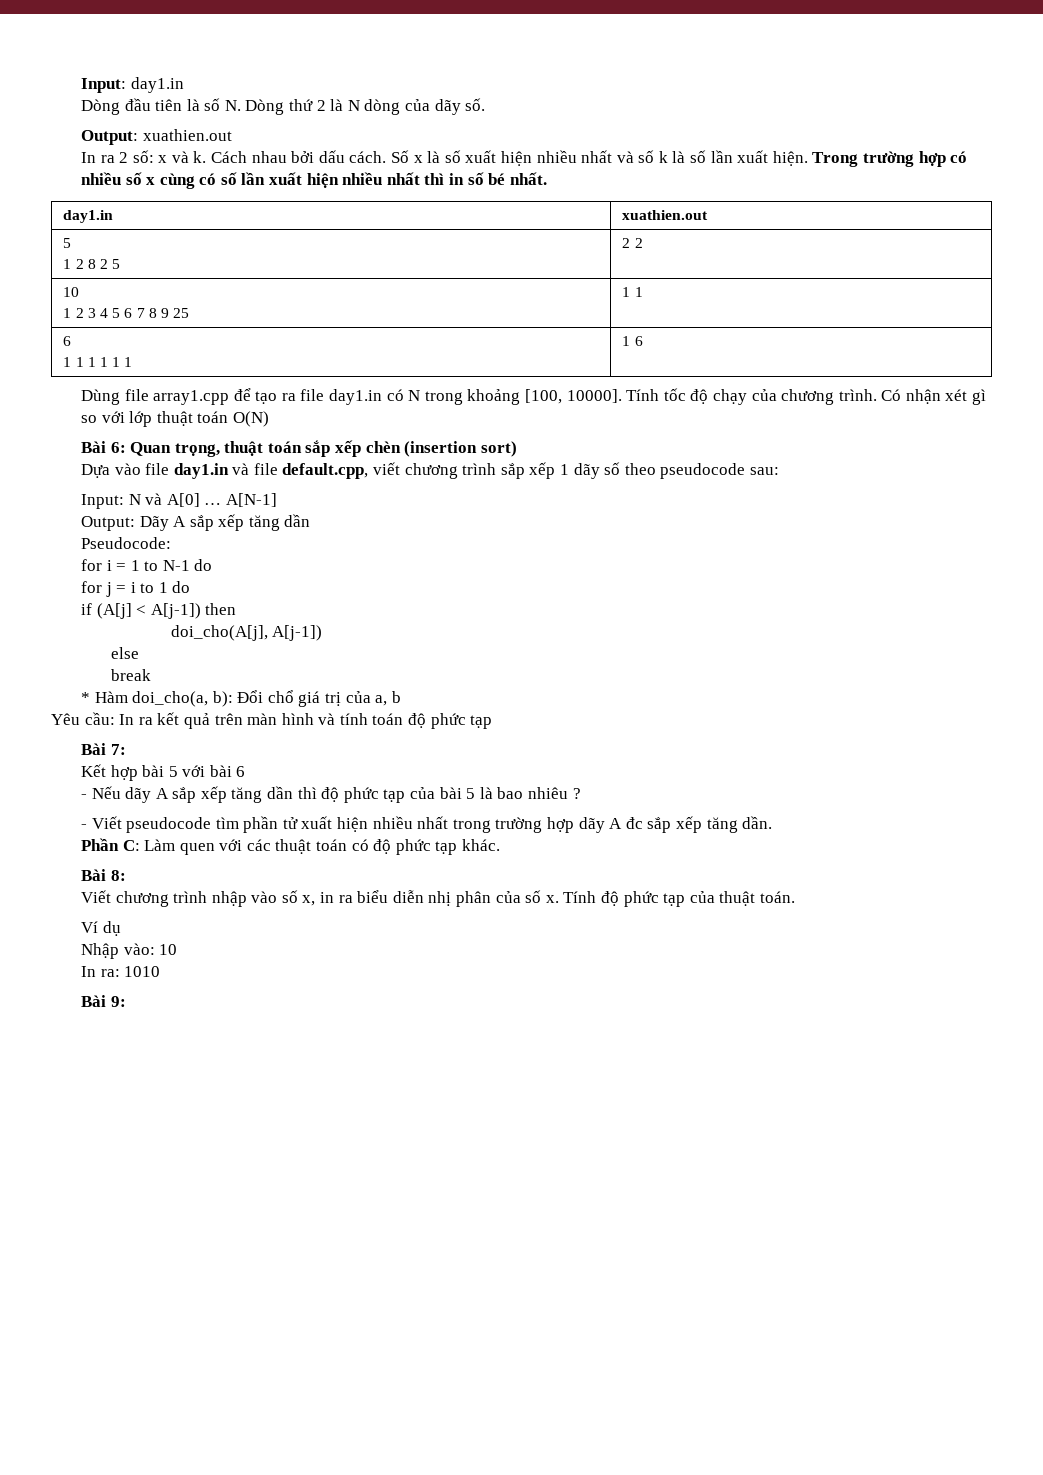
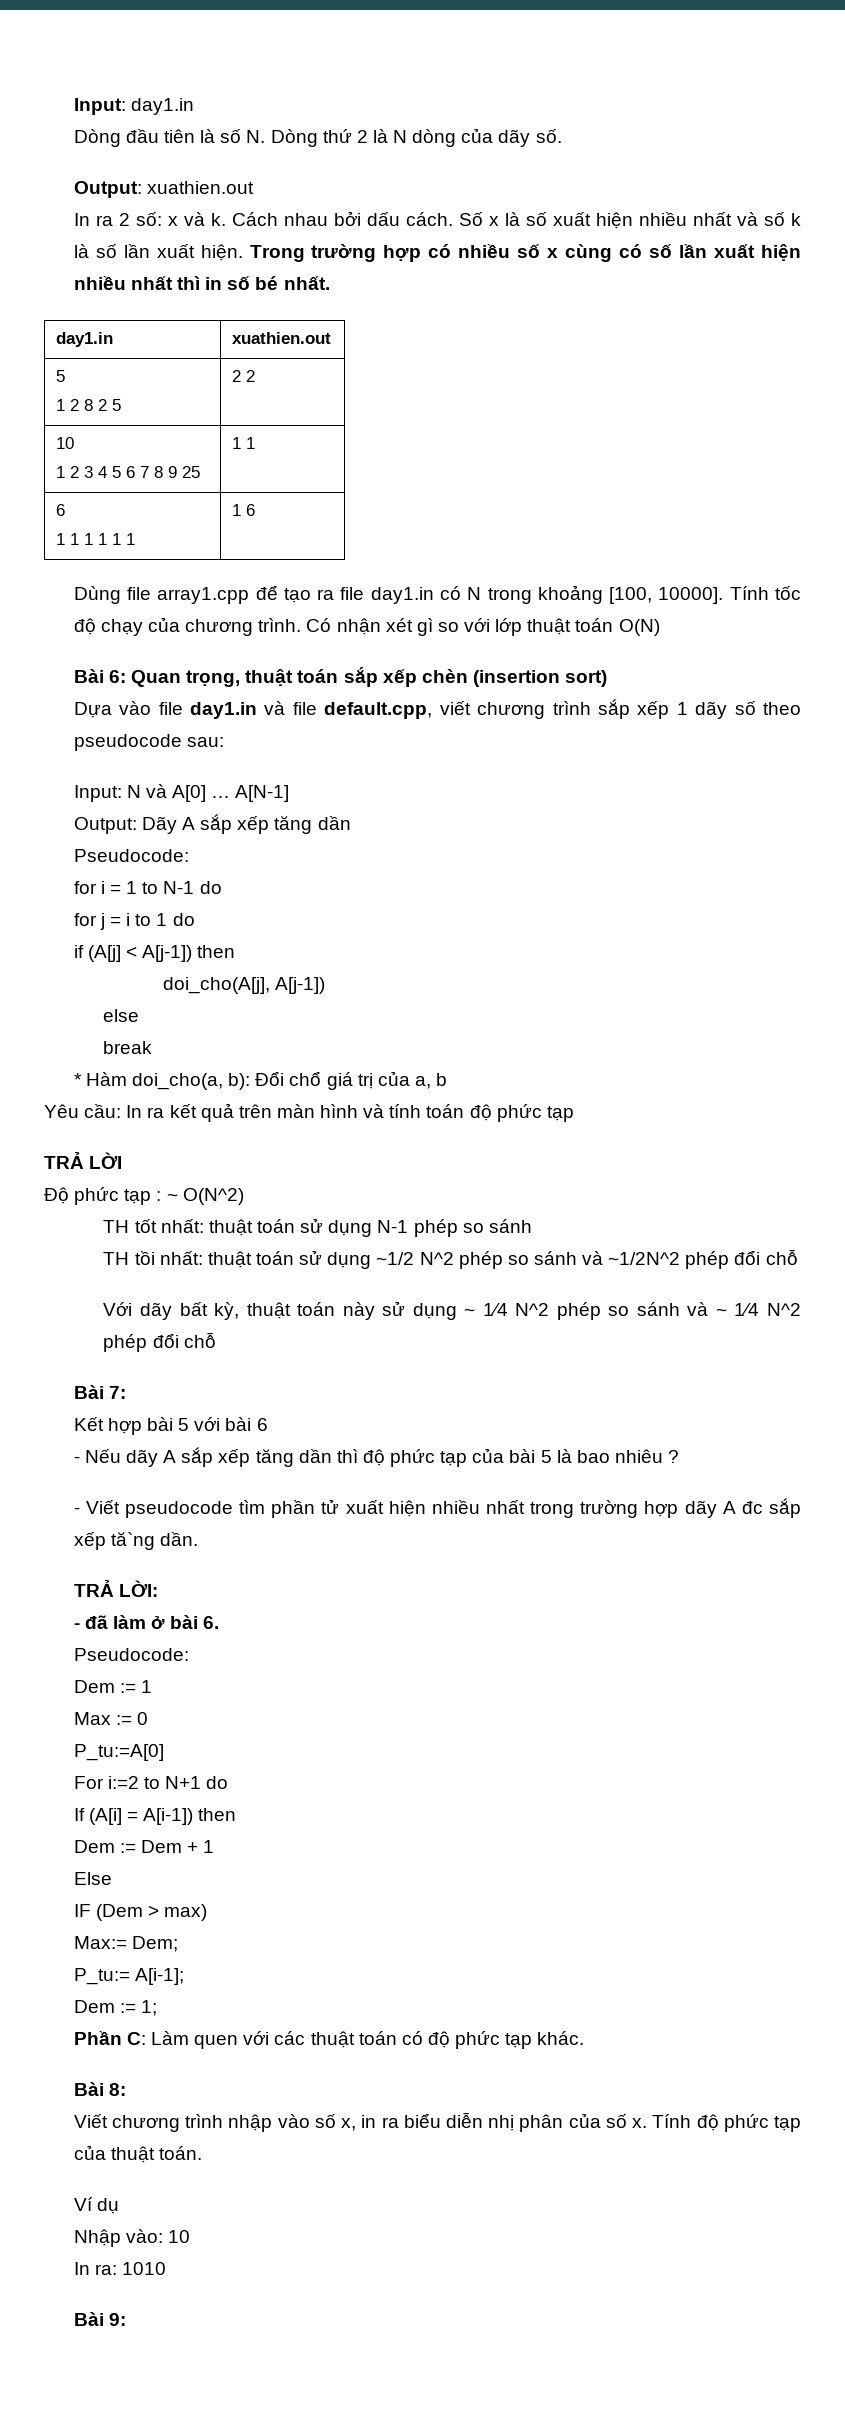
+ TRẢ LỜI
+ Độ phức tạp : ~ O(N^2)
+ TH tốt nhất: thuật toán sử dụng N-1 phép so sánh
+ TH tồi nhất: thuật toán sử dụng ~1/2 N^2 phép so sánh và ~1/2N^2 phép đổi chỗ
+ Với dãy bất kỳ, thuật toán này sử dụng ~ 1⁄4 N^2 phép so sánh và ~ 1⁄4 N^2 phép đổi chỗ
- - Viết pseudocode tìm phần tử xuất hiện nhiều nhất trong trường hợp dãy A đc sắp xếp tăng dần.
+ - Viết pseudocode tìm phần tử xuất hiện nhiều nhất trong trường hợp dãy A đc sắp xếp tă`ng dần.
+ TRẢ LỜI:
+ - đã làm ở bài 6.
+ Pseudocode:
+ Dem := 1
+ Max := 0
+ P_tu:=A[0]
+ For i:=2 to N+1 do
+ If (A[i] = A[i-1]) then
+ Dem := Dem + 1
+ Else
+ IF (Dem > max)
+ Max:= Dem;
+ P_tu:= A[i-1];
+ Dem := 1;

